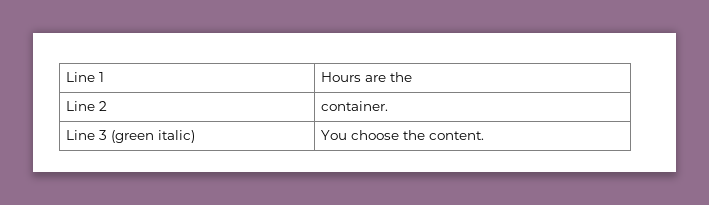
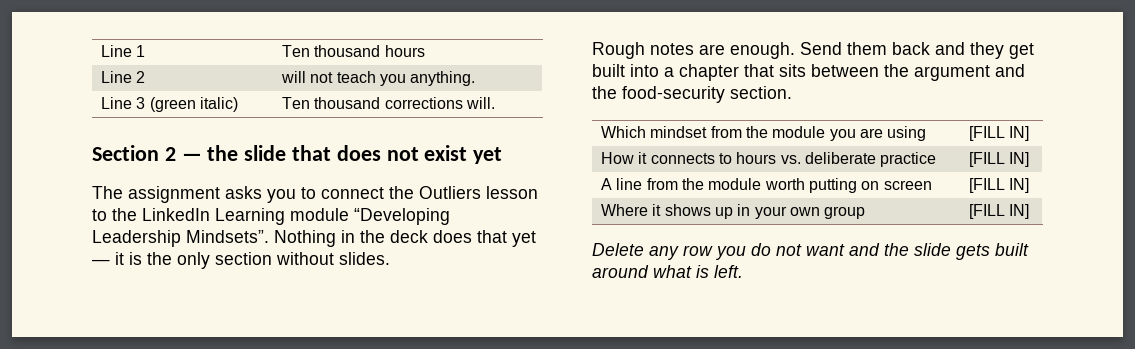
- Line 1 | Hours are the
+ Line 1 | Ten thousand hours
- Line 2 | container.
+ Line 2 | will not teach you anything.
- Line 3 (green italic) | You choose the content.
+ Line 3 (green italic) | Ten thousand corrections will.
+ Section 2 — the slide that does not exist yet
+ The assignment asks you to connect the Outliers lesson to the LinkedIn Learning module “Developing Leadership Mindsets”. Nothing in the deck does that yet — it is the only section without slides.
+ Rough notes are enough. Send them back and they get built into a chapter that sits between the argument and the food-security section.
+ Which mindset from the module you are using | [FILL IN]
+ How it connects to hours vs. deliberate practice | [FILL IN]
+ A line from the module worth putting on screen | [FILL IN]
+ Where it shows up in your own group | [FILL IN]
+ Delete any row you do not want and the slide gets built around what is left.

